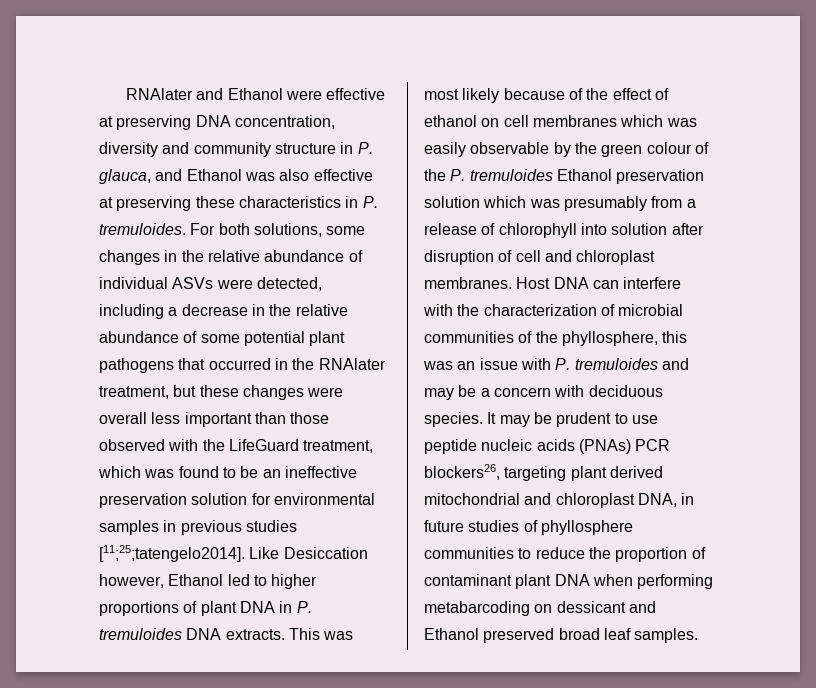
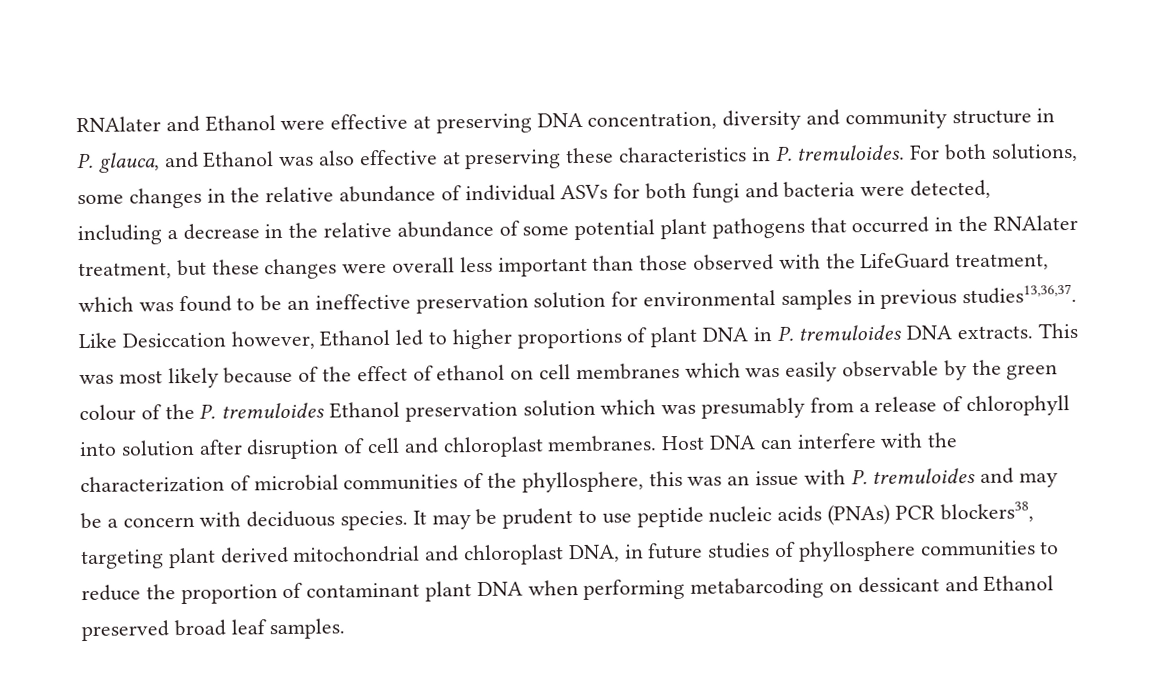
- For both solutions, some changes in the relative abundance of individual ASVs were detected, including a decrease in the relative abundance of some potential plant pathogens that occurred in the RNAlater treatment, but these changes were overall less important than those observed with the LifeGuard treatment, which was found to be an ineffective preservation solution for environmental samples in previous studies [11;25;tatengelo2014].
+ For both solutions, some changes in the relative abundance of individual ASVs for both fungi and bacteria were detected, including a decrease in the relative abundance of some potential plant pathogens that occurred in the RNAlater treatment, but these changes were overall less important than those observed with the LifeGuard treatment, which was found to be an ineffective preservation solution for environmental samples in previous studies13,36,37.
- It may be prudent to use peptide nucleic acids (PNAs) PCR blockers26, targeting plant derived mitochondrial and chloroplast DNA, in future studies of phyllosphere communities to reduce the proportion of contaminant plant DNA when performing metabarcoding on dessicant and Ethanol preserved broad leaf samples.
+ It may be prudent to use peptide nucleic acids (PNAs) PCR blockers38, targeting plant derived mitochondrial and chloroplast DNA, in future studies of phyllosphere communities to reduce the proportion of contaminant plant DNA when performing metabarcoding on dessicant and Ethanol preserved broad leaf samples.

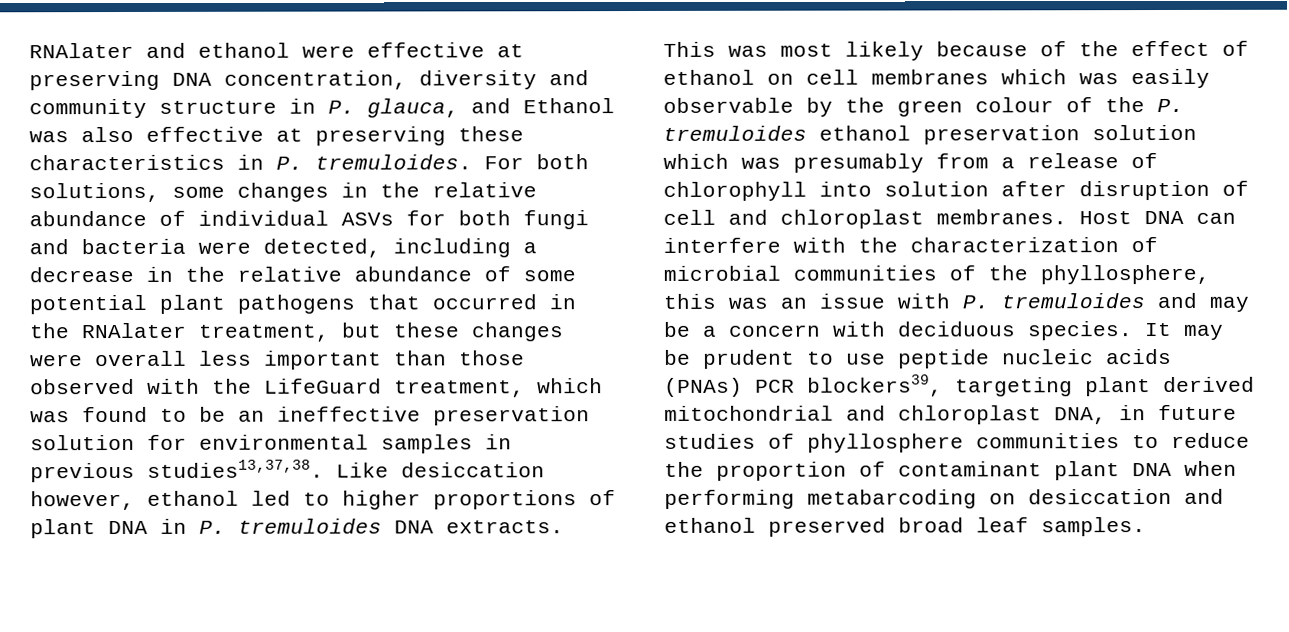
- RNAlater and Ethanol were effective at preserving DNA concentration, diversity and community structure in P. glauca, and Ethanol was also effective at preserving these characteristics in P. tremuloides.
+ RNAlater and ethanol were effective at preserving DNA concentration, diversity and community structure in P. glauca, and Ethanol was also effective at preserving these characteristics in P. tremuloides.
- For both solutions, some changes in the relative abundance of individual ASVs for both fungi and bacteria were detected, including a decrease in the relative abundance of some potential plant pathogens that occurred in the RNAlater treatment, but these changes were overall less important than those observed with the LifeGuard treatment, which was found to be an ineffective preservation solution for environmental samples in previous studies13,36,37. Like Desiccation however, Ethanol led to higher proportions of plant DNA in P. tremuloides DNA extracts.
+ For both solutions, some changes in the relative abundance of individual ASVs for both fungi and bacteria were detected, including a decrease in the relative abundance of some potential plant pathogens that occurred in the RNAlater treatment, but these changes were overall less important than those observed with the LifeGuard treatment, which was found to be an ineffective preservation solution for environmental samples in previous studies13,37,38. Like desiccation however, ethanol led to higher proportions of plant DNA in P. tremuloides DNA extracts.
- This was most likely because of the effect of ethanol on cell membranes which was easily observable by the green colour of the P. tremuloides Ethanol preservation solution which was presumably from a release of chlorophyll into solution after disruption of cell and chloroplast membranes.
+ This was most likely because of the effect of ethanol on cell membranes which was easily observable by the green colour of the P. tremuloides ethanol preservation solution which was presumably from a release of chlorophyll into solution after disruption of cell and chloroplast membranes.
- It may be prudent to use peptide nucleic acids (PNAs) PCR blockers38, targeting plant derived mitochondrial and chloroplast DNA, in future studies of phyllosphere communities to reduce the proportion of contaminant plant DNA when performing metabarcoding on dessicant and Ethanol preserved broad leaf samples.
+ It may be prudent to use peptide nucleic acids (PNAs) PCR blockers39, targeting plant derived mitochondrial and chloroplast DNA, in future studies of phyllosphere communities to reduce the proportion of contaminant plant DNA when performing metabarcoding on desiccation and ethanol preserved broad leaf samples.

